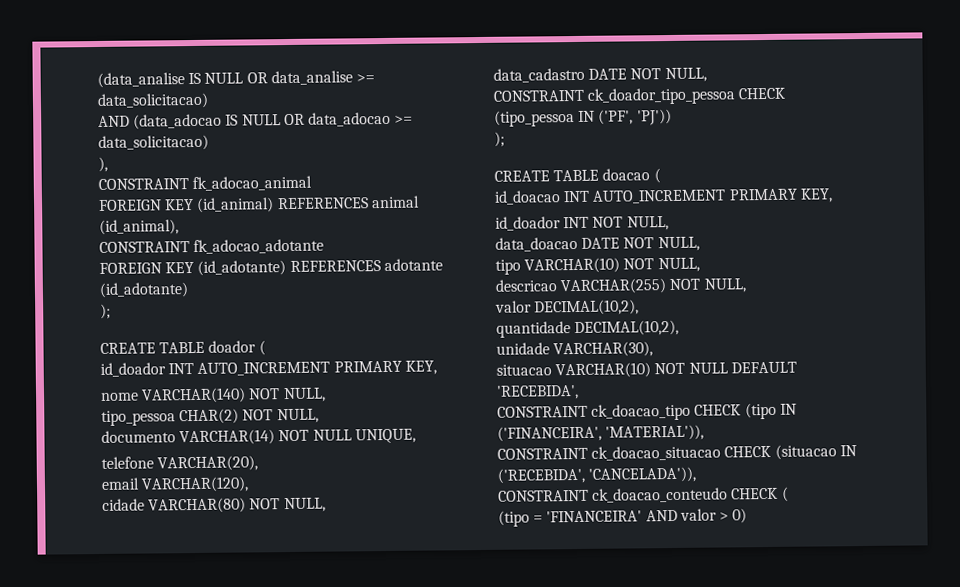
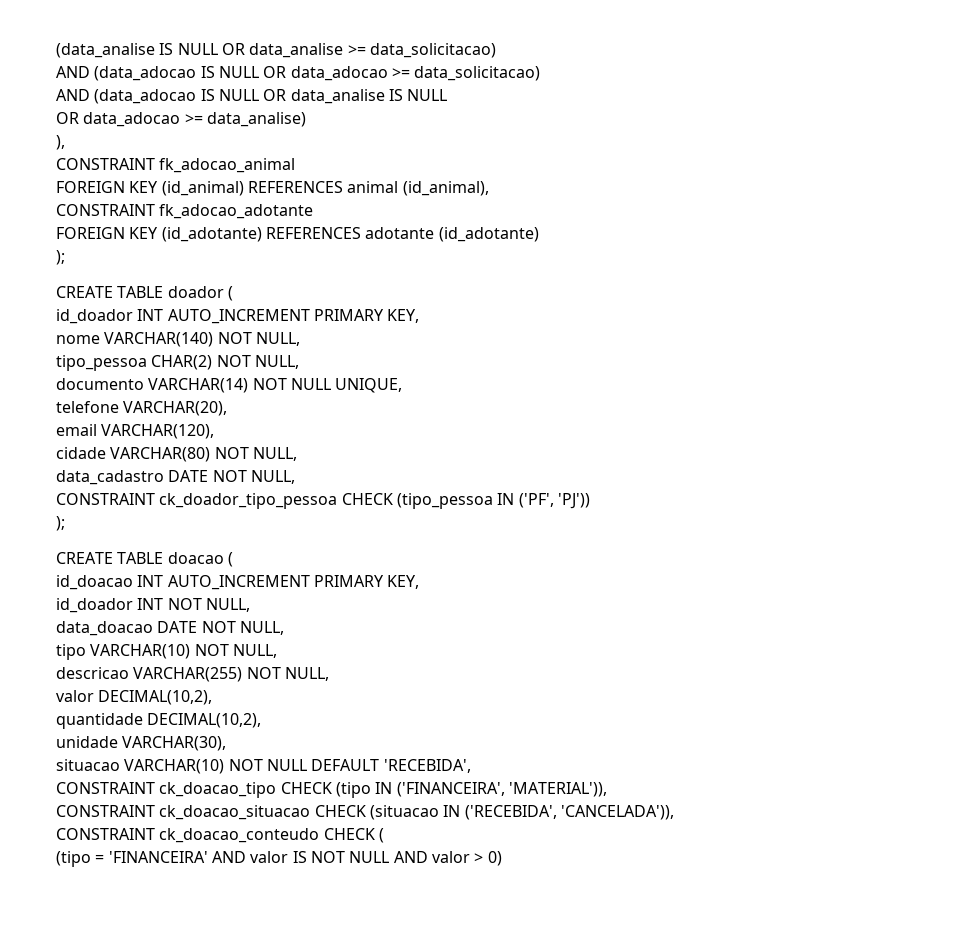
+ AND (data_adocao IS NULL OR data_analise IS NULL
+ OR data_adocao >= data_analise)
- (tipo = 'FINANCEIRA' AND valor > 0)
+ (tipo = 'FINANCEIRA' AND valor IS NOT NULL AND valor > 0)

